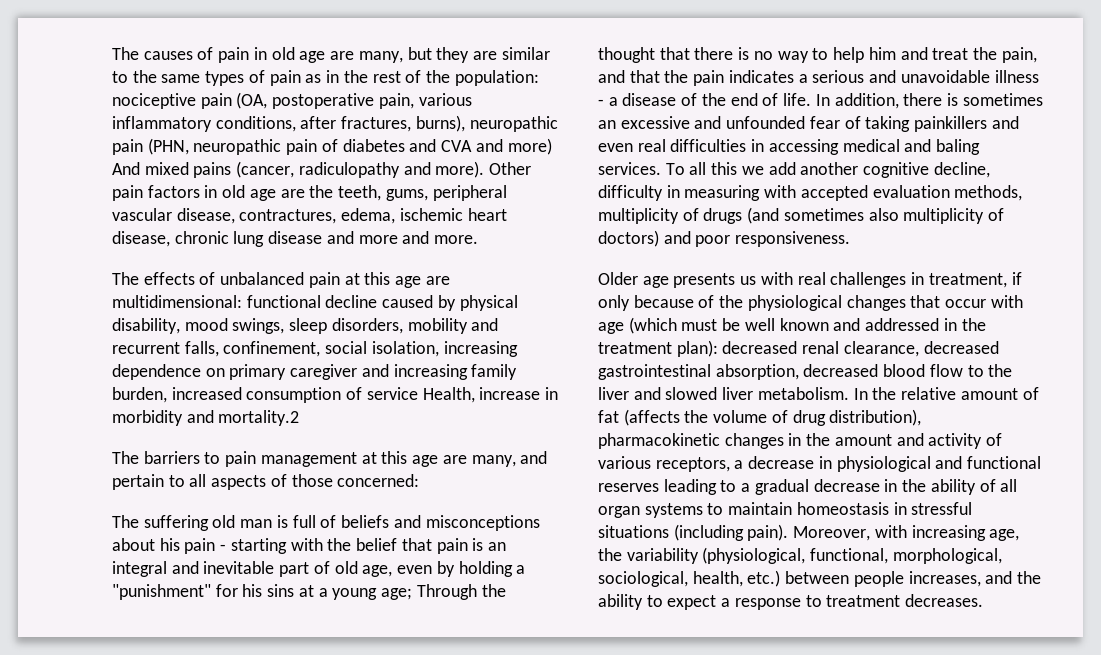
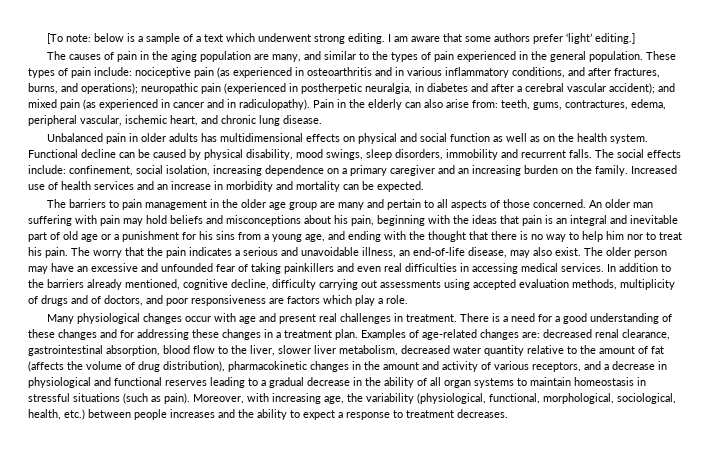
+ [To note: below is a sample of a text which underwent strong editing. I am aware that some authors prefer ‘light’ editing.]
- The causes of pain in old age are many, but they are similar to the same types of pain as in the rest of the population: nociceptive pain (OA, postoperative pain, various inflammatory conditions, after fractures, burns), neuropathic pain (PHN, neuropathic pain of diabetes and CVA and more) And mixed pains (cancer, radiculopathy and more). Other pain factors in old age are the teeth, gums, peripheral vascular disease, contractures, edema, ischemic heart disease, chronic lung disease and more and more.
- The effects of unbalanced pain at this age are multidimensional: functional decline caused by physical disability, mood swings, sleep disorders, mobility and recurrent falls, confinement, social isolation, increasing dependence on primary caregiver and increasing family burden, increased consumption of service Health, increase in morbidity and mortality.2
+ The causes of pain in the aging population are many, and similar to the types of pain experienced in the general population. These types of pain include: nociceptive pain (as experienced in osteoarthritis and in various inflammatory conditions, and after fractures, burns, and operations); neuropathic pain (experienced in postherpetic neuralgia, in diabetes and after a cerebral vascular accident); and mixed pain (as experienced in cancer and in radiculopathy). Pain in the elderly can also arise from: teeth, gums, contractures, edema, peripheral vascular, ischemic heart, and chronic lung disease.
+ Unbalanced pain in older adults has multidimensional effects on physical and social function as well as on the health system. Functional decline can be caused by physical disability, mood swings, sleep disorders, immobility and recurrent falls. The social effects include: confinement, social isolation, increasing dependence on a primary caregiver and an increasing burden on the family. Increased use of health services and an increase in morbidity and mortality can be expected.
- The barriers to pain management at this age are many, and pertain to all aspects of those concerned:
- The suffering old man is full of beliefs and misconceptions about his pain - starting with the belief that pain is an integral and inevitable part of old age, even by holding a "punishment" for his sins at a young age; Through the thought that there is no way to help him and treat the pain, and that the pain indicates a serious and unavoidable illness - a disease of the end of life. In addition, there is sometimes an excessive and unfounded fear of taking painkillers and even real difficulties in accessing medical and baling services. To all this we add another cognitive decline, difficulty in measuring with accepted evaluation methods, multiplicity of drugs (and sometimes also multiplicity of doctors) and poor responsiveness.
- Older age presents us with real challenges in treatment, if only because of the physiological changes that occur with age (which must be well known and addressed in the treatment plan):
+ The barriers to pain management in the older age group are many and pertain to all aspects of those concerned. An older man suffering with pain may hold beliefs and misconceptions about his pain, beginning with the ideas that pain is an integral and inevitable part of old age or a punishment for his sins from a young age, and ending with the thought that there is no way to help him nor to treat his pain. The worry that the pain indicates a serious and unavoidable illness, an end-of-life disease, may also exist. The older person may have an excessive and unfounded fear of taking painkillers and even real difficulties in accessing medical services. In addition to the barriers already mentioned, cognitive decline, difficulty carrying out assessments using accepted evaluation methods, multiplicity of drugs and of doctors, and poor responsiveness are factors which play a role.
+ Many physiological changes occur with age and present real challenges in treatment. There is a need for a good understanding of these changes and for addressing these changes in a treatment plan. Examples of age-related changes are:
- decreased renal clearance, decreased gastrointestinal absorption, decreased blood flow to the liver and slowed liver metabolism. In the relative amount of fat (affects the volume of drug distribution), pharmacokinetic changes in the amount and activity of various receptors, a decrease in physiological and functional reserves leading to a gradual decrease in the ability of all organ systems to maintain homeostasis in stressful situations (including pain).
+ decreased renal clearance, gastrointestinal absorption, blood flow to the liver, slower liver metabolism, decreased water quantity relative to the amount of fat (affects the volume of drug distribution), pharmacokinetic changes in the amount and activity of various receptors, and a decrease in physiological and functional reserves leading to a gradual decrease in the ability of all organ systems to maintain homeostasis in stressful situations (such as pain).
- Moreover, with increasing age, the variability (physiological, functional, morphological, sociological, health, etc.) between people increases, and the ability to expect a response to treatment decreases.
+ Moreover, with increasing age, the variability (physiological, functional, morphological, sociological, health, etc.) between people increases and the ability to expect a response to treatment decreases.

